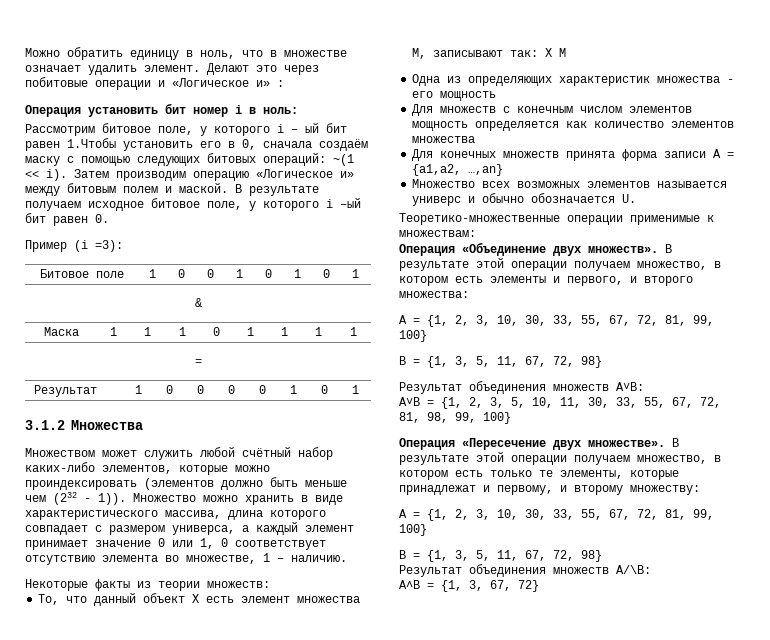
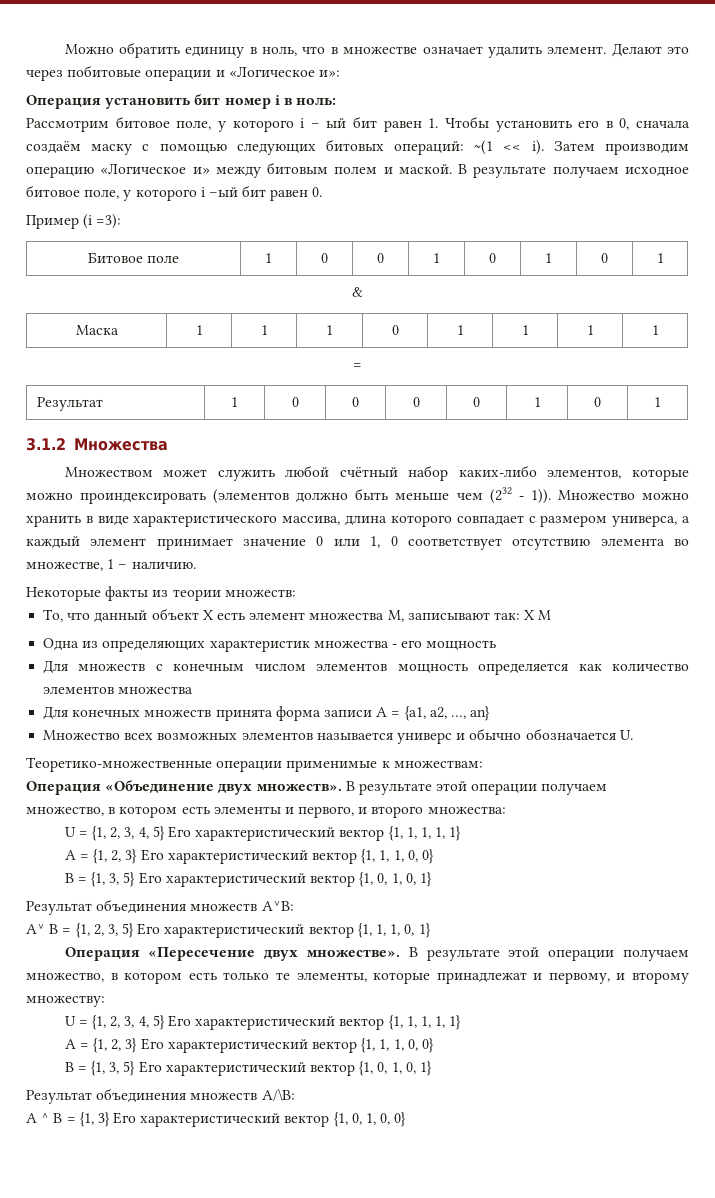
- Делают это через побитовые операции и «Логическое и» :
+ Делают это через побитовые операции и «Логическое и»:
- Рассмотрим битовое поле, у которого i – ый бит равен 1.Чтобы установить его в 0, сначала создаём маску с помощью следующих битовых операций: ~(1 << i).
+ Рассмотрим битовое поле, у которого i – ый бит равен 1. Чтобы установить его в 0, сначала создаём маску с помощью следующих битовых операций: ~(1 << i).
- Для конечных множеств принята форма записи А = {a1,a2, …,an}
+ Для конечных множеств принята форма записи А = {a1, a2, …, an}
  В результате этой операции получаем множество, в котором есть элементы и первого, и второго множества:
- A = {1, 2, 3, 10, 30, 33, 55, 67, 72, 81, 99, 100}
- B = {1, 3, 5, 11, 67, 72, 98}
+ U = {1, 2, 3, 4, 5} Его характеристический вектор {1, 1, 1, 1, 1}
+ A = {1, 2, 3} Его характеристический вектор {1, 1, 1, 0, 0}
+ B = {1, 3, 5} Его характеристический вектор {1, 0, 1, 0, 1}
- A˅B = {1, 2, 3, 5, 10, 11, 30, 33, 55, 67, 72, 81, 98, 99, 100}
+ A˅ B = {1, 2, 3, 5} Его характеристический вектор {1, 1, 1, 0, 1}
  В результате этой операции получаем множество, в котором есть только те элементы, которые принадлежат и первому, и второму множеству:
- A = {1, 2, 3, 10, 30, 33, 55, 67, 72, 81, 99, 100}
- B = {1, 3, 5, 11, 67, 72, 98}
+ U = {1, 2, 3, 4, 5} Его характеристический вектор {1, 1, 1, 1, 1}
+ A = {1, 2, 3} Его характеристический вектор {1, 1, 1, 0, 0}
+ B = {1, 3, 5} Его характеристический вектор {1, 0, 1, 0, 1}
  Результат объединения множеств A/\B:
- A˄B = {1, 3, 67, 72}
+ A ˄ B = {1, 3} Его характеристический вектор {1, 0, 1, 0, 0}

